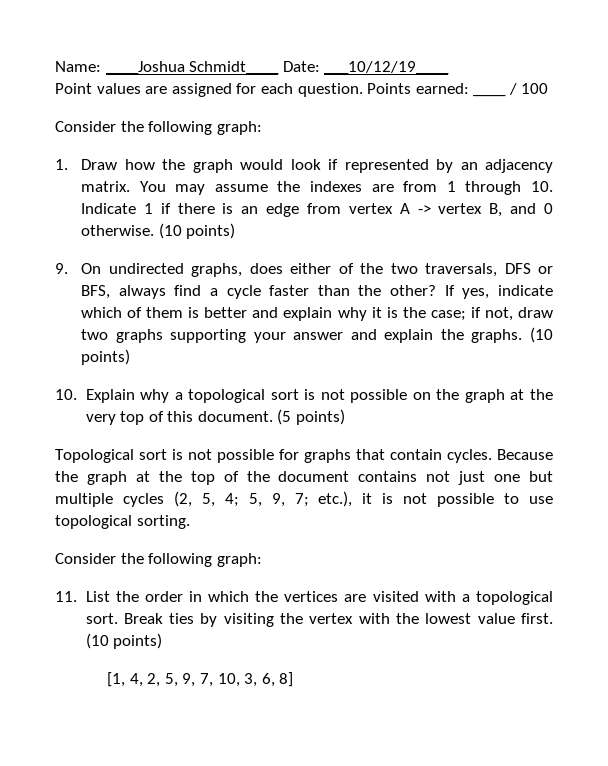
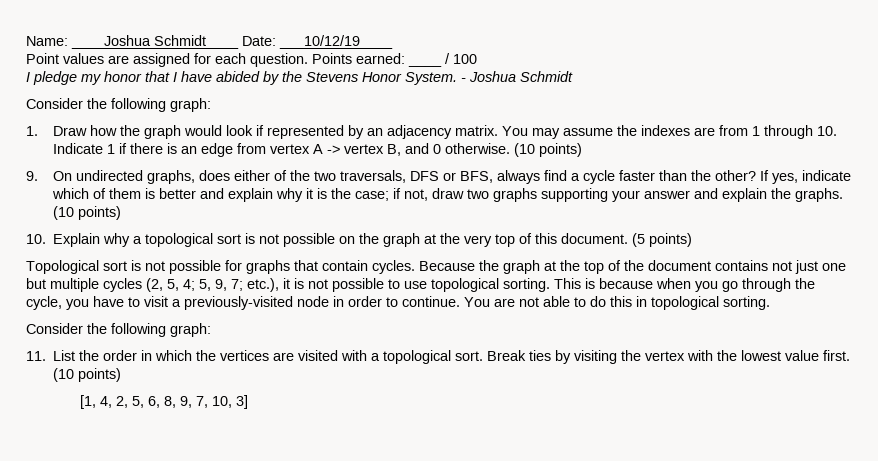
+ I pledge my honor that I have abided by the Stevens Honor System. - Joshua Schmidt
+ This is because when you go through the cycle, you have to visit a previously-visited node in order to continue. You are not able to do this in topological sorting.
- [1, 4, 2, 5, 9, 7, 10, 3, 6, 8]
+ [1, 4, 2, 5, 6, 8, 9, 7, 10, 3]

